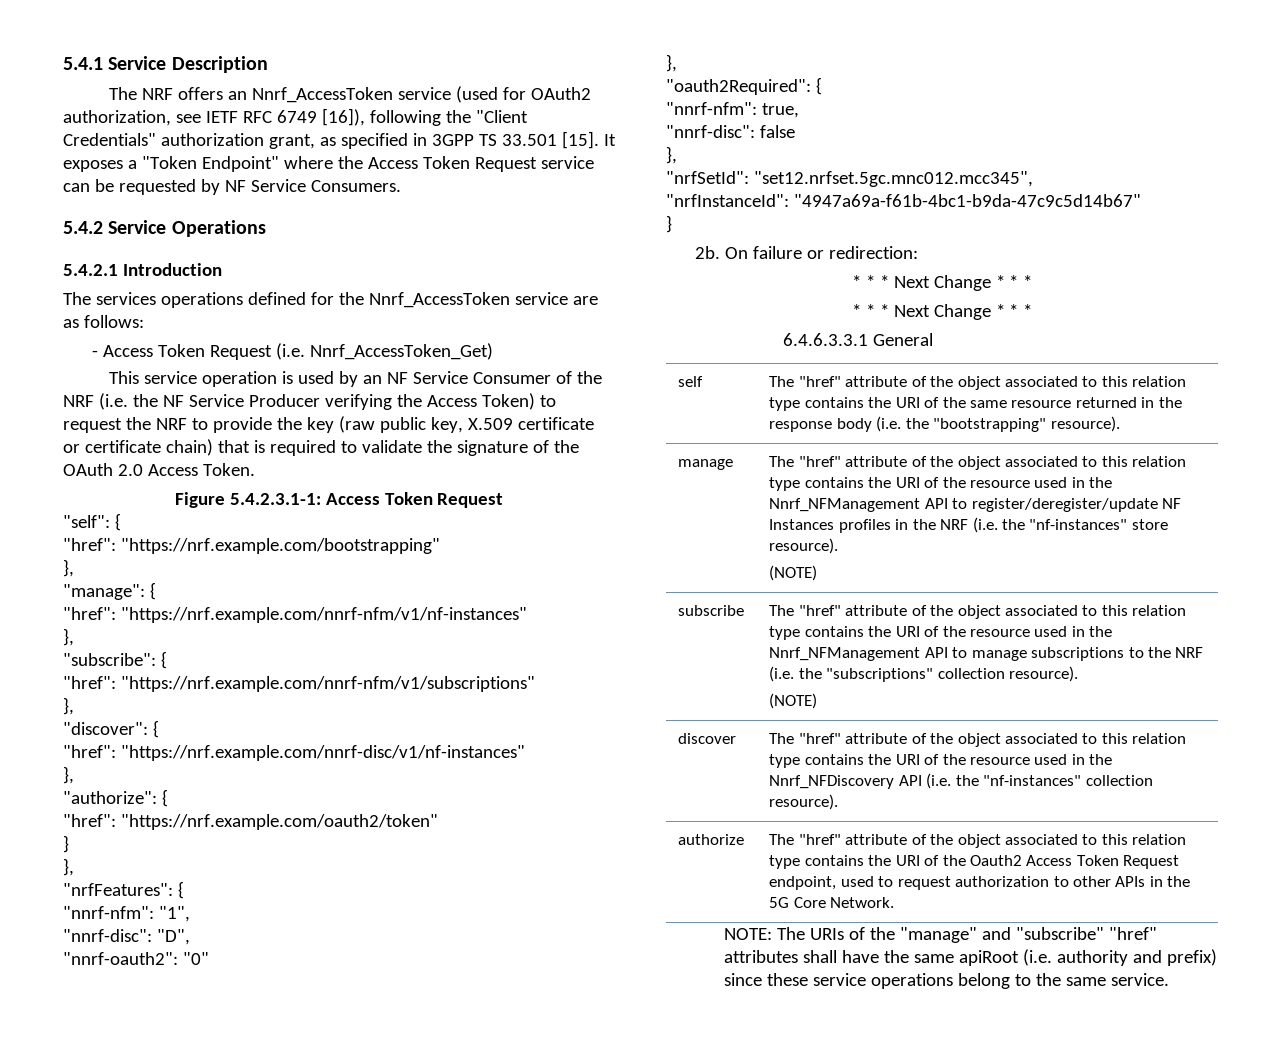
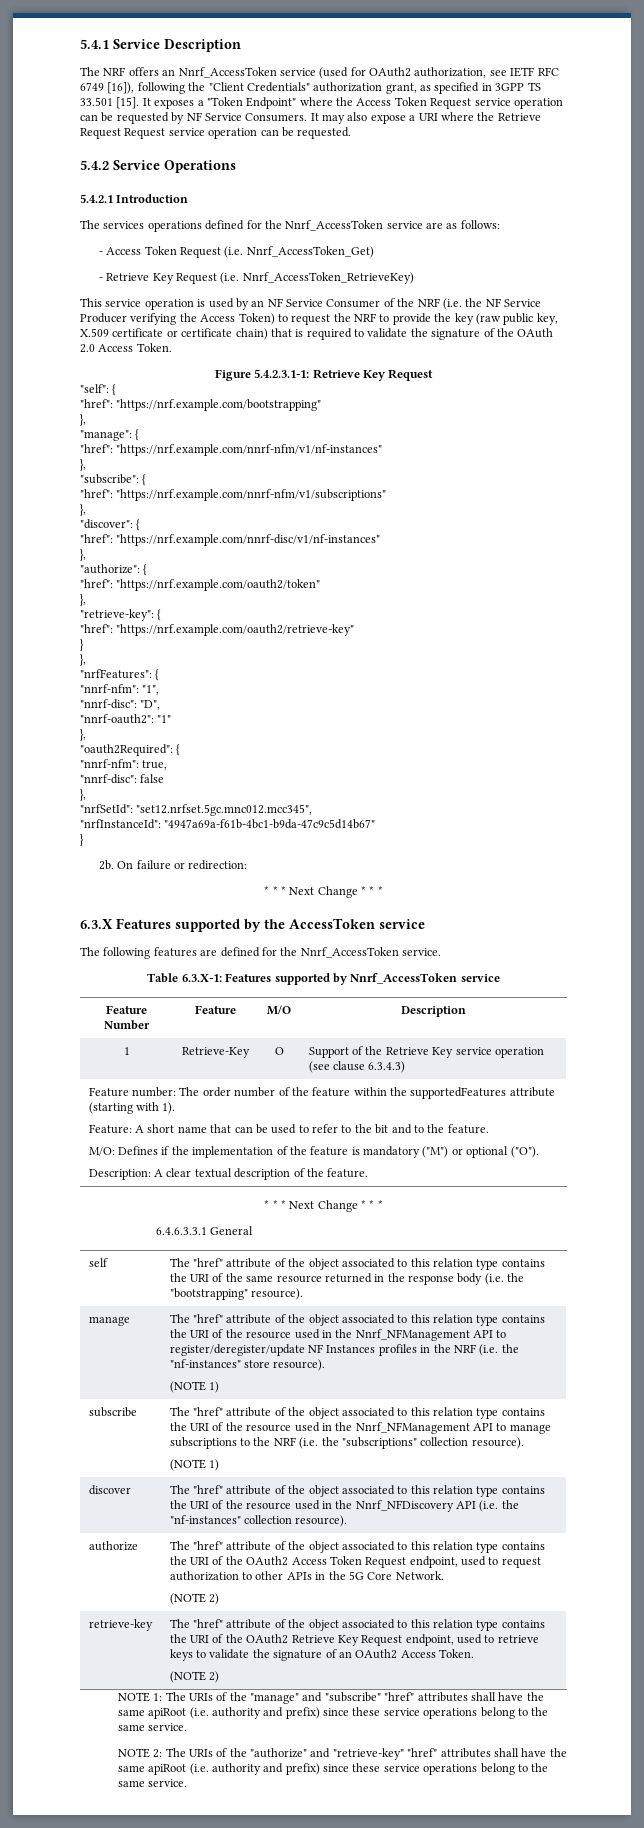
- It exposes a "Token Endpoint" where the Access Token Request service can be requested by NF Service Consumers.
+ It exposes a "Token Endpoint" where the Access Token Request service operation can be requested by NF Service Consumers. It may also expose a URI where the Retrieve Request Request service operation can be requested.
+ - Retrieve Key Request (i.e. Nnrf_AccessToken_RetrieveKey)
- Figure 5.4.2.3.1-1: Access Token Request
+ Figure 5.4.2.3.1-1: Retrieve Key Request
  "href": "https://nrf.example.com/oauth2/token"
+ },
+ "retrieve-key": {
+ "href": "https://nrf.example.com/oauth2/retrieve-key"
- "nnrf-oauth2": "0"
+ "nnrf-oauth2": "1"
+ 6.3.X Features supported by the AccessToken service
+ The following features are defined for the Nnrf_AccessToken service.
+ Table 6.3.X-1: Features supported by Nnrf_AccessToken service
+ Feature Number | Feature | M/O | Description
+ 1 | Retrieve-Key | O | Support of the Retrieve Key service operation (see clause 6.3.4.3)
+ Feature number: The order number of the feature within the supportedFeatures attribute (starting with 1).
+ Feature: A short name that can be used to refer to the bit and to the feature.
+ M/O: Defines if the implementation of the feature is mandatory ("M") or optional ("O").
+ Description: A clear textual description of the feature.
  manage | The "href" attribute of the object associated to this relation type contains the URI of the resource used in the Nnrf_NFManagement API to register/deregister/update NF Instances profiles in the NRF (i.e. the "nf-instances" store resource).
- (NOTE)
+ (NOTE 1)
  subscribe | The "href" attribute of the object associated to this relation type contains the URI of the resource used in the Nnrf_NFManagement API to manage subscriptions to the NRF (i.e. the "subscriptions" collection resource).
- (NOTE)
+ (NOTE 1)
- authorize | The "href" attribute of the object associated to this relation type contains the URI of the Oauth2 Access Token Request endpoint, used to request authorization to other APIs in the 5G Core Network.
- NOTE: The URIs of the "manage" and "subscribe" "href" attributes shall have the same apiRoot (i.e. authority and prefix) since these service operations belong to the same service.
+ authorize | The "href" attribute of the object associated to this relation type contains the URI of the OAuth2 Access Token Request endpoint, used to request authorization to other APIs in the 5G Core Network.
+ (NOTE 2)
+ retrieve-key | The "href" attribute of the object associated to this relation type contains the URI of the OAuth2 Retrieve Key Request endpoint, used to retrieve keys to validate the signature of an OAuth2 Access Token.
+ (NOTE 2)
+ NOTE 1: The URIs of the "manage" and "subscribe" "href" attributes shall have the same apiRoot (i.e. authority and prefix) since these service operations belong to the same service.
+ NOTE 2: The URIs of the "authorize" and "retrieve-key" "href" attributes shall have the same apiRoot (i.e. authority and prefix) since these service operations belong to the same service.

